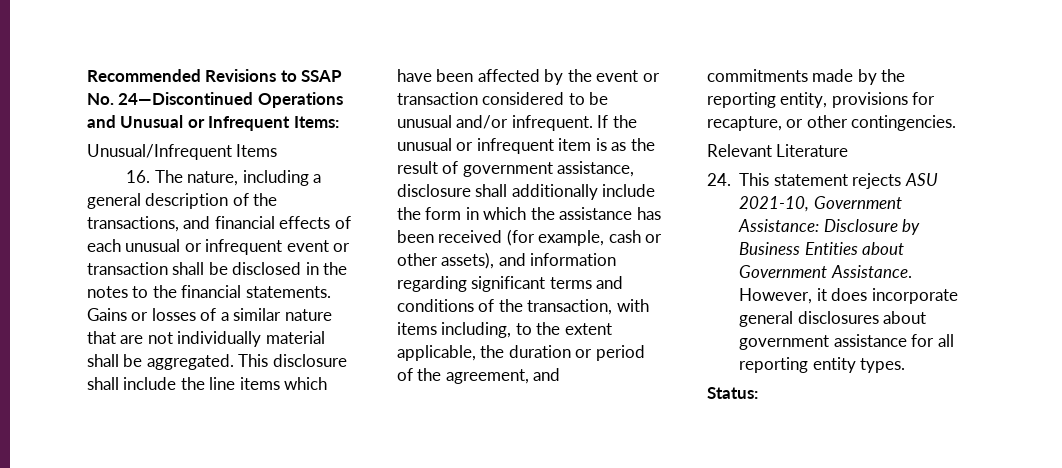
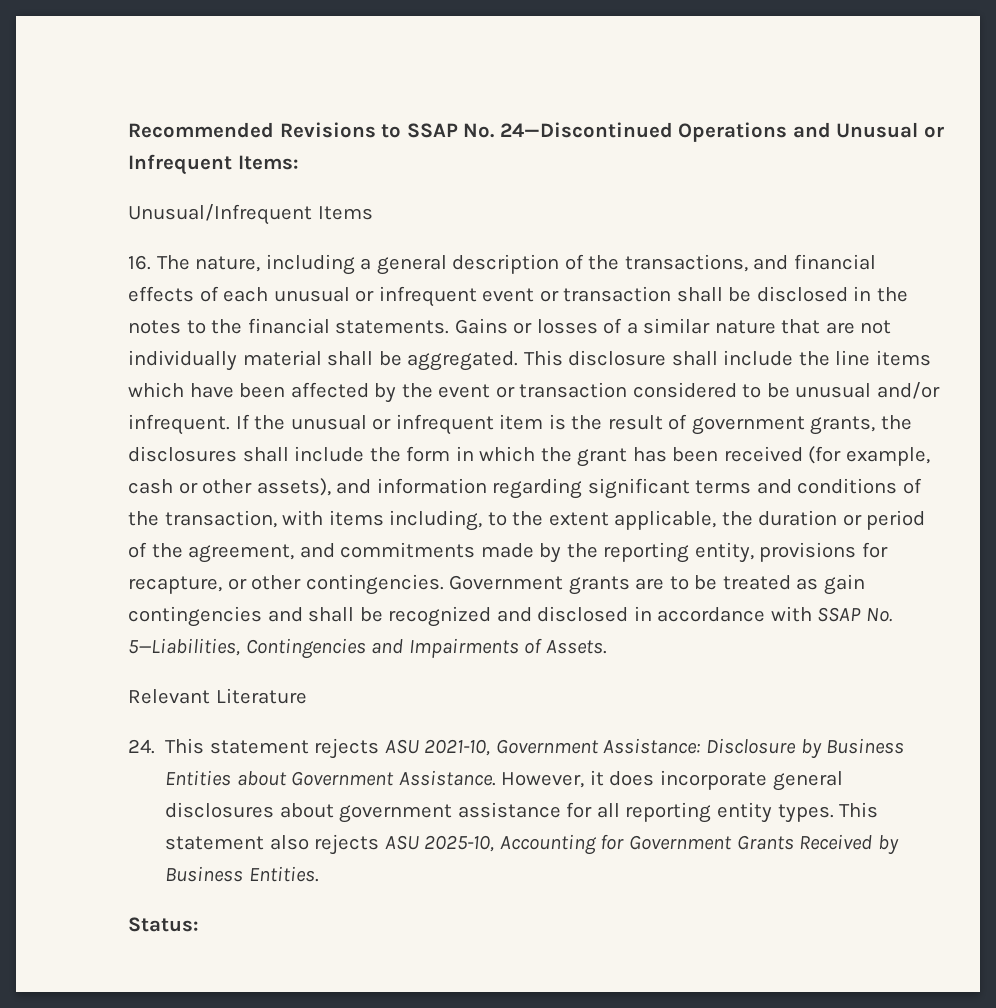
- If the unusual or infrequent item is as the result of government assistance, disclosure shall additionally include the form in which the assistance has been received (for example, cash or other assets), and information regarding significant terms and conditions of the transaction, with items including, to the extent applicable, the duration or period of the agreement, and commitments made by the reporting entity, provisions for recapture, or other contingencies.
+ If the unusual or infrequent item is the result of government grants, the disclosures shall include the form in which the grant has been received (for example, cash or other assets), and information regarding significant terms and conditions of the transaction, with items including, to the extent applicable, the duration or period of the agreement, and commitments made by the reporting entity, provisions for recapture, or other contingencies. Government grants are to be treated as gain contingencies and shall be recognized and disclosed in accordance with SSAP No. 5—Liabilities, Contingencies and Impairments of Assets.
+ This statement also rejects ASU 2025-10, Accounting for Government Grants Received by Business Entities.

